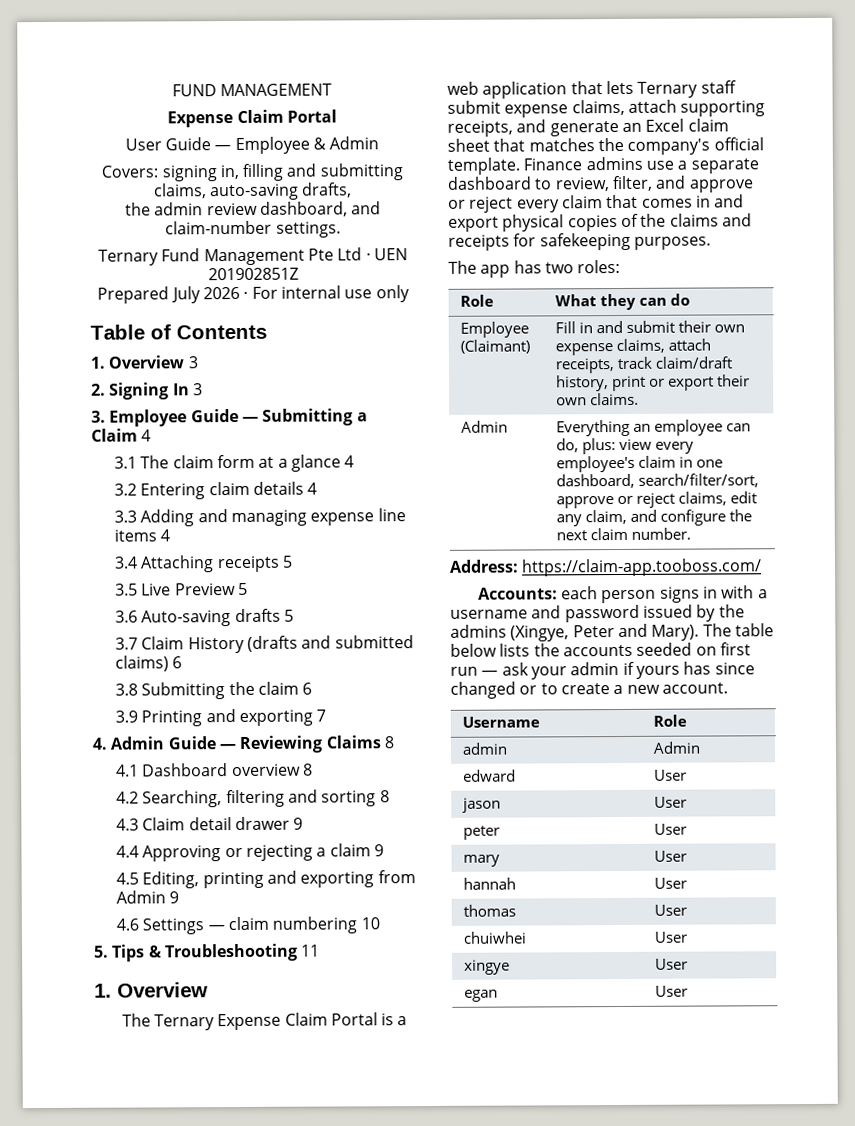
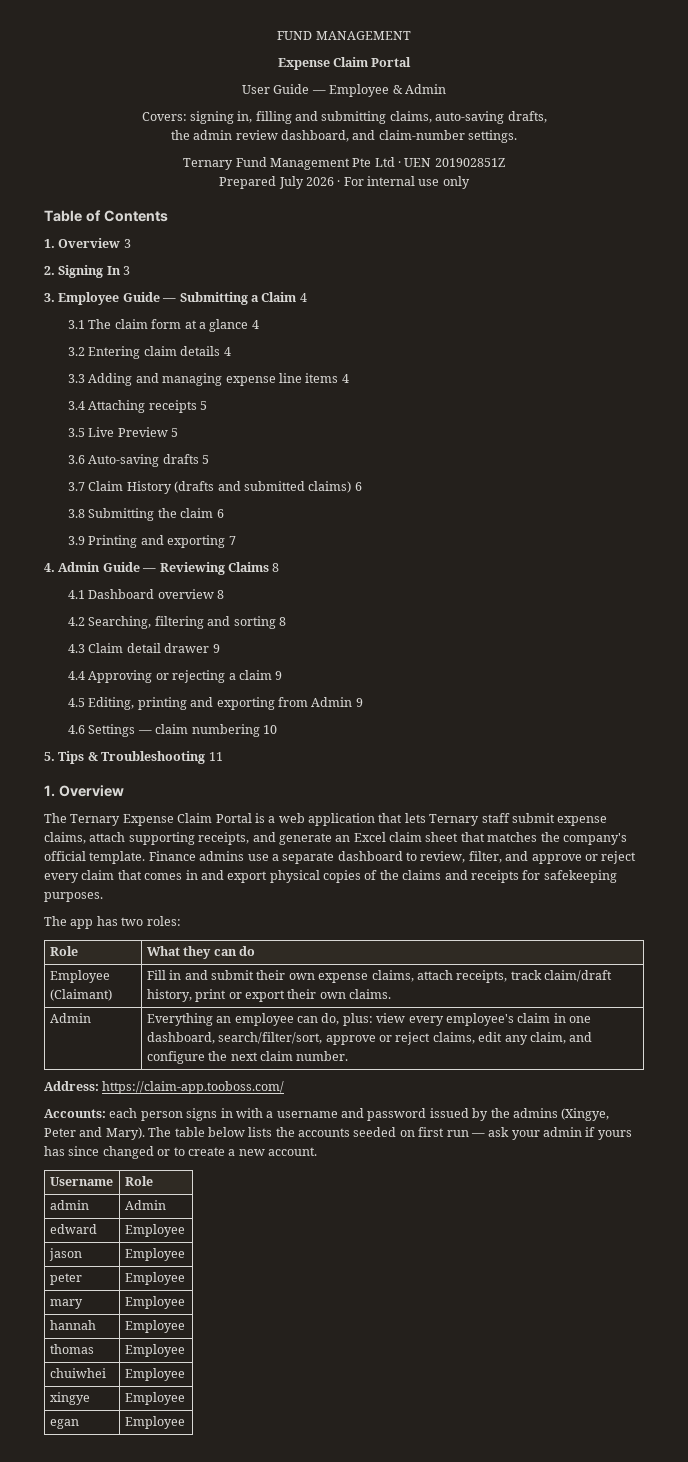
- edward | User
+ edward | Employee
- jason | User
+ jason | Employee
- peter | User
+ peter | Employee
- mary | User
+ mary | Employee
- hannah | User
+ hannah | Employee
- thomas | User
+ thomas | Employee
- chuiwhei | User
+ chuiwhei | Employee
- xingye | User
+ xingye | Employee
- egan | User
+ egan | Employee

